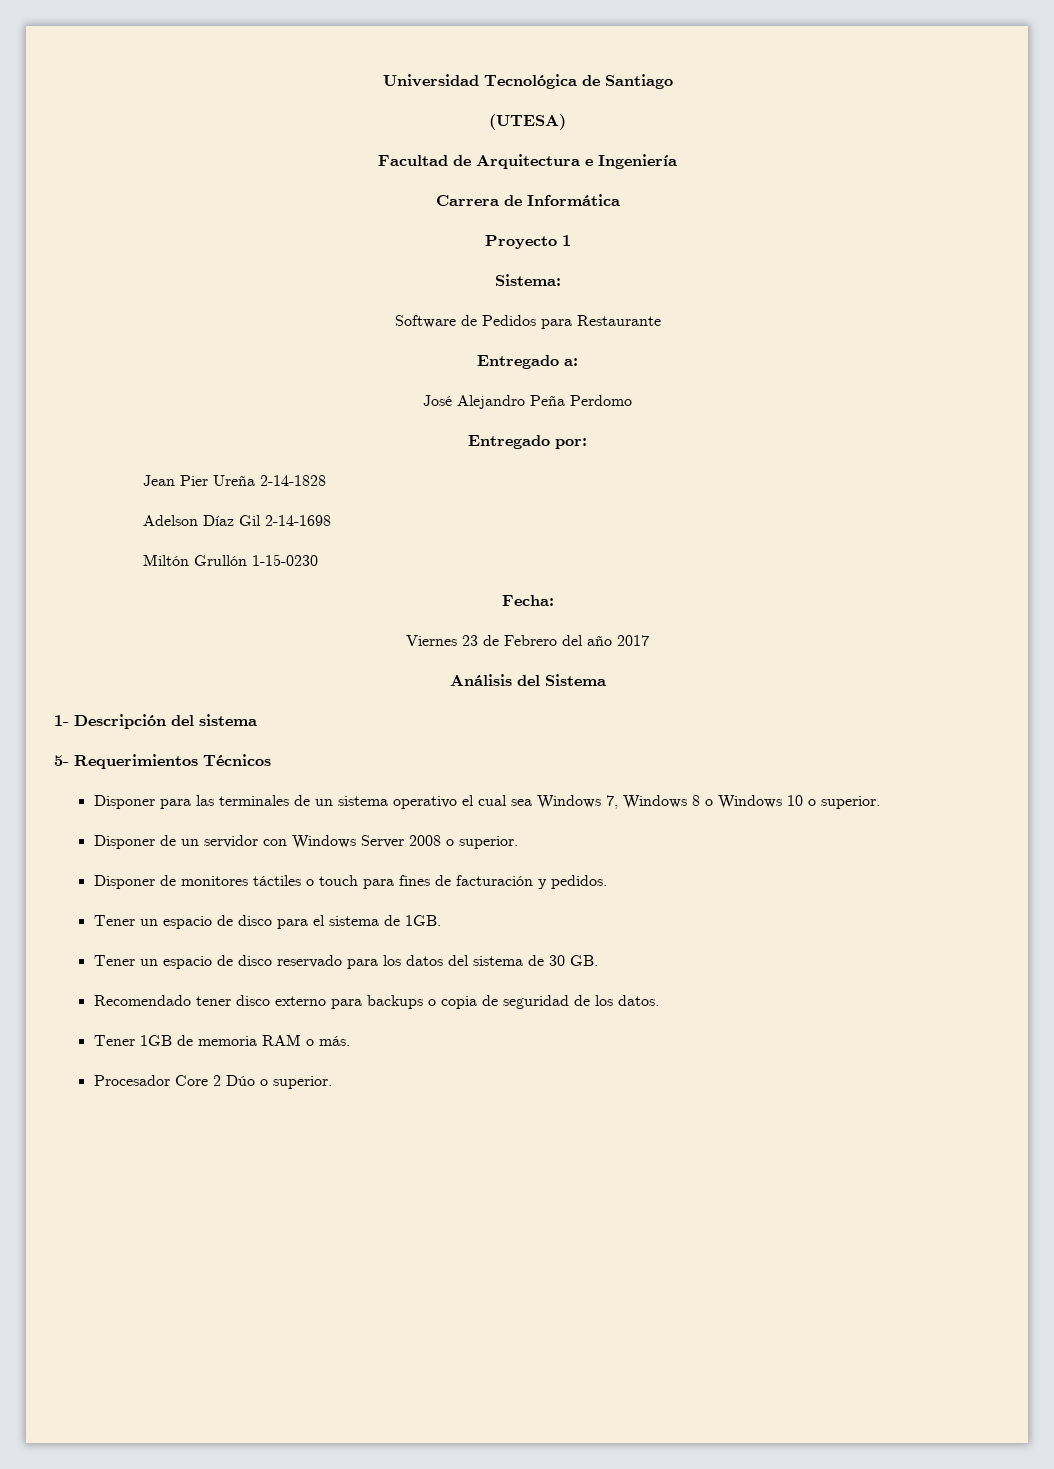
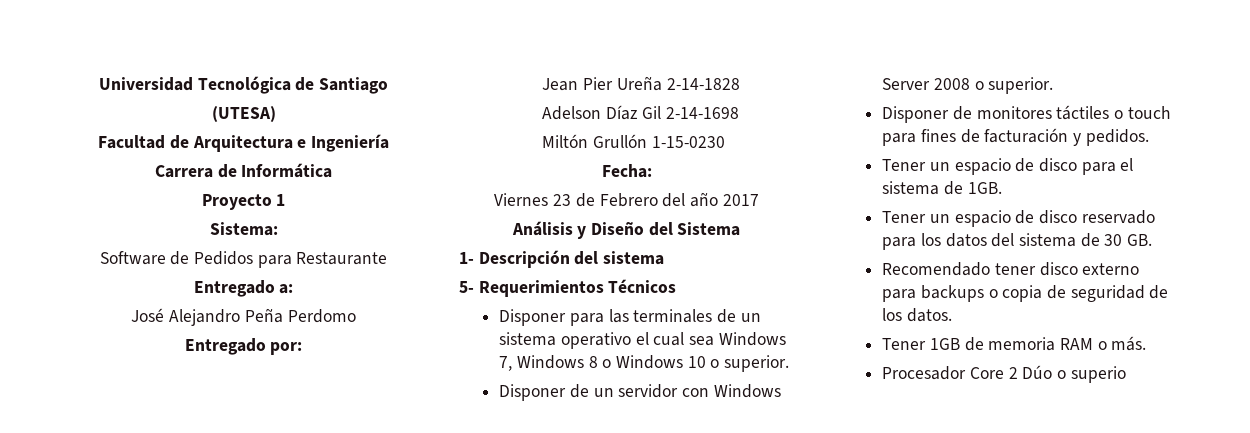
- Análisis del Sistema
+ Análisis y Diseño del Sistema
- Procesador Core 2 Dúo o superior.
+ Procesador Core 2 Dúo o superio

